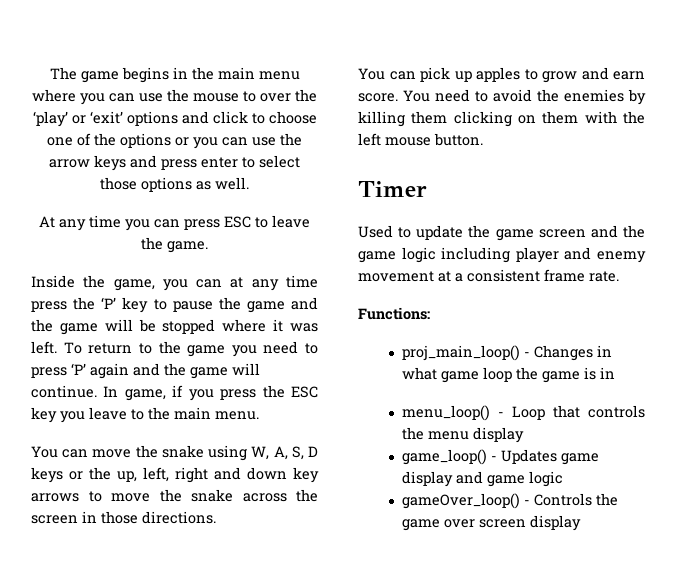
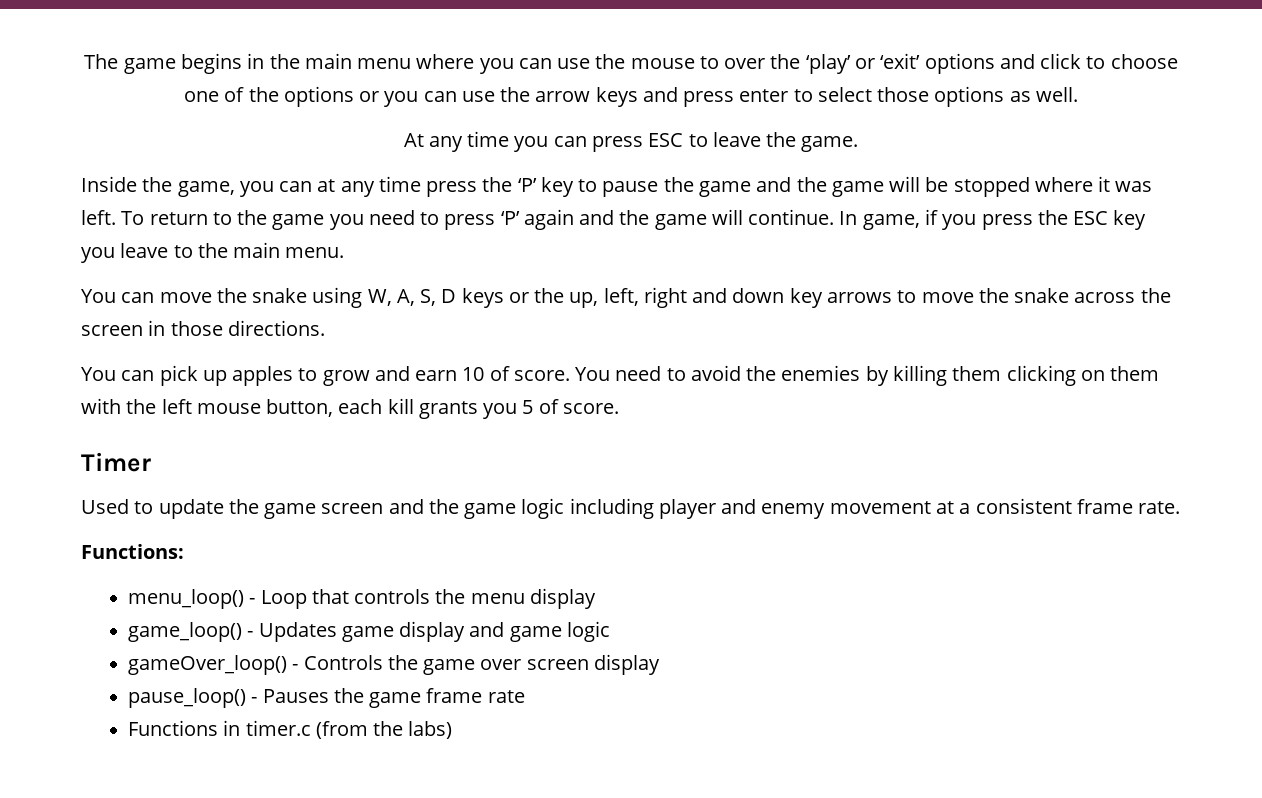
- You can pick up apples to grow and earn score.
+ You can pick up apples to grow and earn 10 of score.
- You need to avoid the enemies by killing them clicking on them with the left mouse button.
+ You need to avoid the enemies by killing them clicking on them with the left mouse button, each kill grants you 5 of score.
- proj_main_loop() - Changes in what game loop the game is in
+ pause_loop() - Pauses the game frame rate
+ Functions in timer.c (from the labs)

